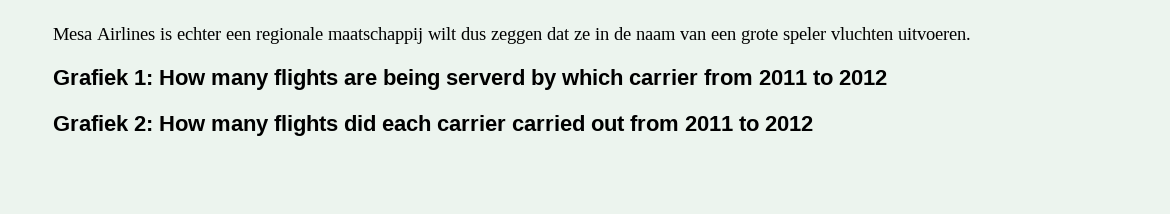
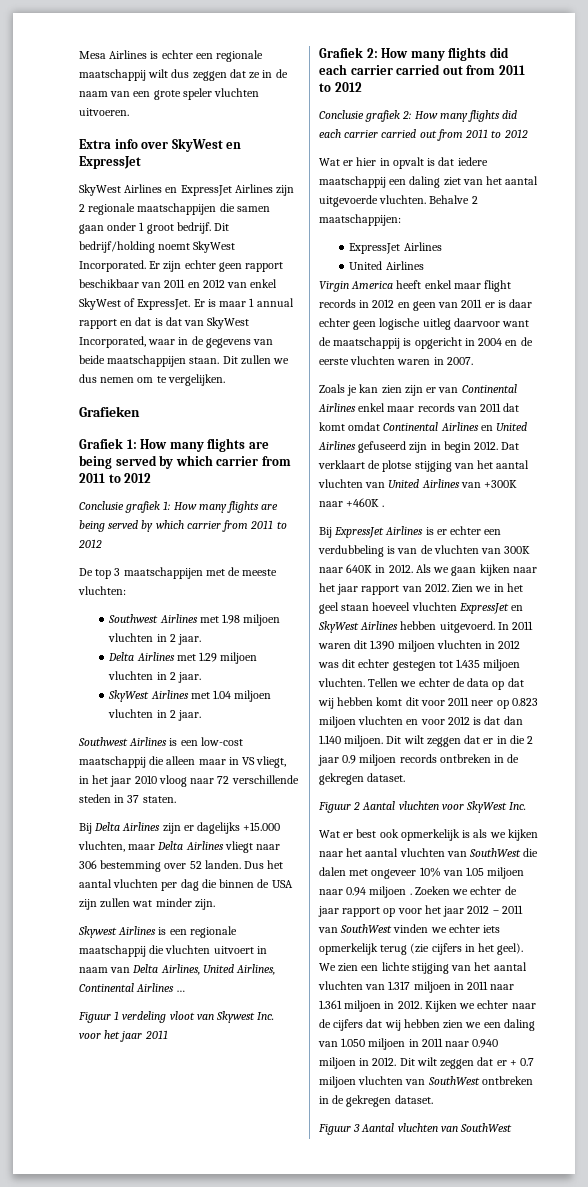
+ Extra info over SkyWest en ExpressJet
+ SkyWest Airlines en ExpressJet Airlines zijn 2 regionale maatschappijen die samen gaan onder 1 groot bedrijf. Dit bedrijf/holding noemt SkyWest Incorporated. Er zijn echter geen rapport beschikbaar van 2011 en 2012 van enkel SkyWest of ExpressJet. Er is maar 1 annual rapport en dat is dat van SkyWest Incorporated, waar in de gegevens van beide maatschappijen staan. Dit zullen we dus nemen om te vergelijken.
+ Grafieken
- Grafiek 1: How many flights are being serverd by which carrier from 2011 to 2012
+ Grafiek 1: How many flights are being served by which carrier from 2011 to 2012
+ Conclusie grafiek 1: How many flights are being served by which carrier from 2011 to 2012
+ De top 3 maatschappijen met de meeste vluchten:
+ Southwest Airlines met 1.98 miljoen vluchten in 2 jaar.
+ Delta Airlines met 1.29 miljoen vluchten in 2 jaar.
+ SkyWest Airlines met 1.04 miljoen vluchten in 2 jaar.
+ Southwest Airlines is een low-cost maatschappij die alleen maar in VS vliegt, in het jaar 2010 vloog naar 72 verschillende steden in 37 staten.
+ Bij Delta Airlines zijn er dagelijks +15.000 vluchten, maar Delta Airlines vliegt naar 306 bestemming over 52 landen. Dus het aantal vluchten per dag die binnen de USA zijn zullen wat minder zijn.
+ Skywest Airlines is een regionale maatschappij die vluchten uitvoert in naam van Delta Airlines, United Airlines, Continental Airlines …
+ Figuur 1 verdeling vloot van Skywest Inc. voor het jaar 2011
+ Conclusie grafiek 2: How many flights did each carrier carried out from 2011 to 2012
+ Wat er hier in opvalt is dat iedere maatschappij een daling ziet van het aantal uitgevoerde vluchten. Behalve 2 maatschappijen:
+ ExpressJet Airlines
+ United Airlines
+ Virgin America heeft enkel maar flight records in 2012 en geen van 2011 er is daar echter geen logische uitleg daarvoor want de maatschappij is opgericht in 2004 en de eerste vluchten waren in 2007.
+ Zoals je kan zien zijn er van Continental Airlines enkel maar records van 2011 dat komt omdat Continental Airlines en United Airlines gefuseerd zijn in begin 2012. Dat verklaart de plotse stijging van het aantal vluchten van United Airlines van +300K naar +460K .
+ Bij ExpressJet Airlines is er echter een verdubbeling is van de vluchten van 300K naar 640K in 2012. Als we gaan kijken naar het jaar rapport van 2012. Zien we in het geel staan hoeveel vluchten ExpressJet en SkyWest Airlines hebben uitgevoerd. In 2011 waren dit 1.390 miljoen vluchten in 2012 was dit echter gestegen tot 1.435 miljoen vluchten. Tellen we echter de data op dat wij hebben komt dit voor 2011 neer op 0.823 miljoen vluchten en voor 2012 is dat dan 1.140 miljoen. Dit wilt zeggen dat er in die 2 jaar 0.9 miljoen records ontbreken in de gekregen dataset.
+ Figuur 2 Aantal vluchten voor SkyWest Inc.
+ Wat er best ook opmerkelijk is als we kijken naar het aantal vluchten van SouthWest die dalen met ongeveer 10% van 1.05 miljoen naar 0.94 miljoen . Zoeken we echter de jaar rapport op voor het jaar 2012 – 2011 van SouthWest vinden we echter iets opmerkelijk terug (zie cijfers in het geel). We zien een lichte stijging van het aantal vluchten van 1.317 miljoen in 2011 naar 1.361 miljoen in 2012. Kijken we echter naar de cijfers dat wij hebben zien we een daling van 1.050 miljoen in 2011 naar 0.940 miljoen in 2012. Dit wilt zeggen dat er + 0.7 miljoen vluchten van SouthWest ontbreken in de gekregen dataset.
+ Figuur 3 Aantal vluchten van SouthWest

